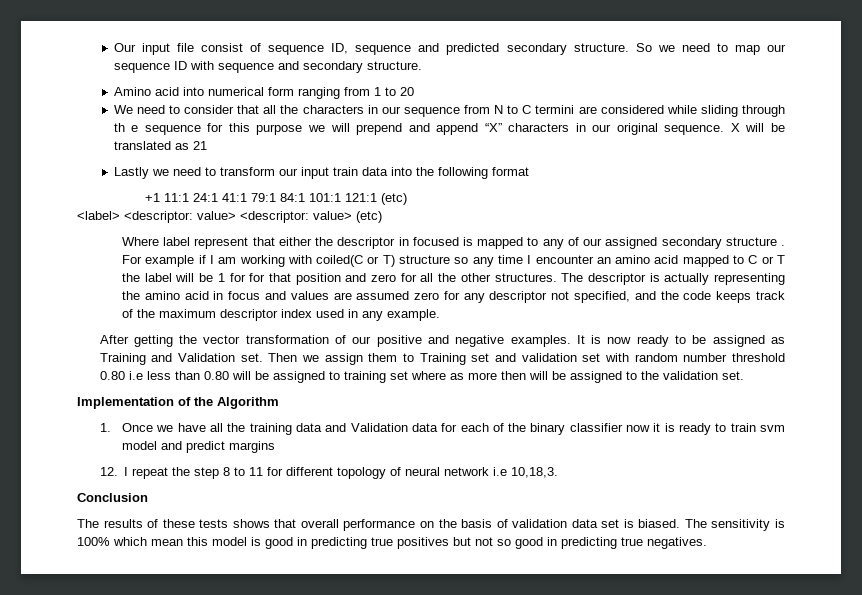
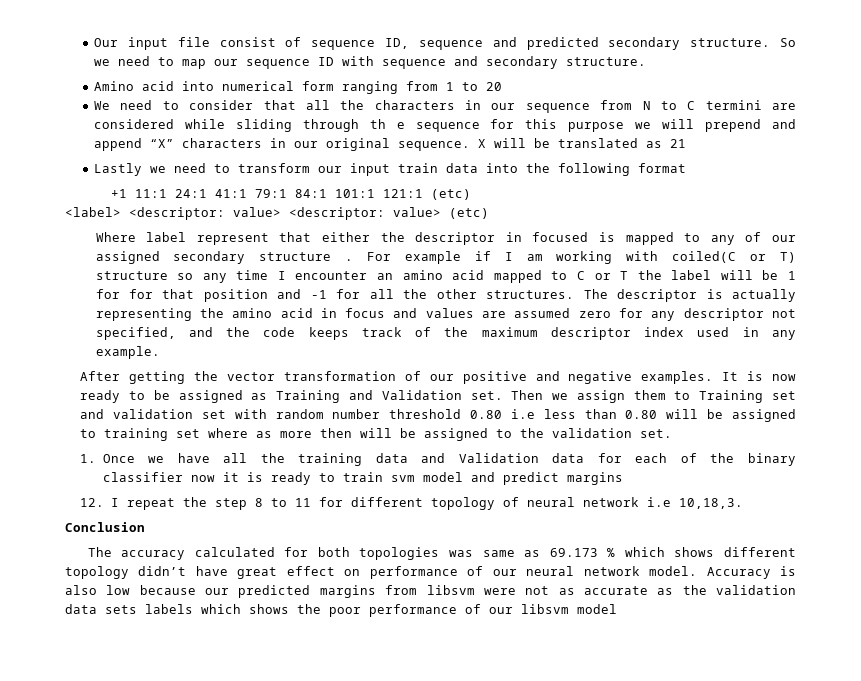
- For example if I am working with coiled(C or T) structure so any time I encounter an amino acid mapped to C or T the label will be 1 for for that position and zero for all the other structures.
+ For example if I am working with coiled(C or T) structure so any time I encounter an amino acid mapped to C or T the label will be 1 for for that position and -1 for all the other structures.
- Implementation of the Algorithm
- The results of these tests shows that overall performance on the basis of validation data set is biased. The sensitivity is 100% which mean this model is good in predicting true positives but not so good in predicting true negatives.
+ The accuracy calculated for both topologies was same as 69.173 % which shows different topology didn’t have great effect on performance of our neural network model. Accuracy is also low because our predicted margins from libsvm were not as accurate as the validation data sets labels which shows the poor performance of our libsvm model

